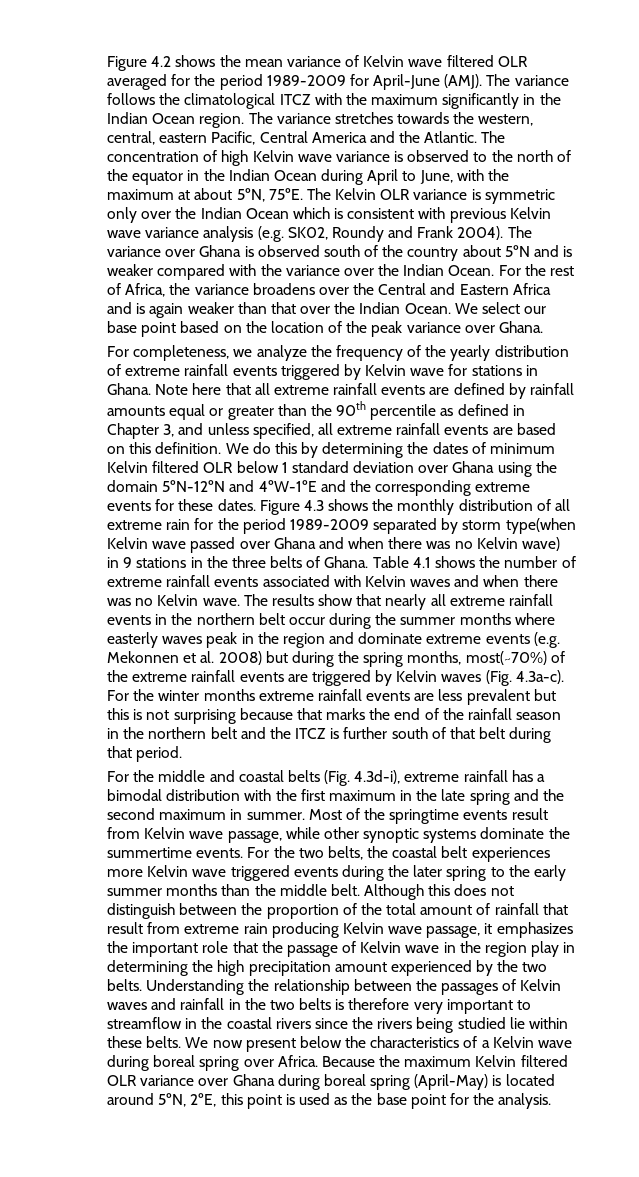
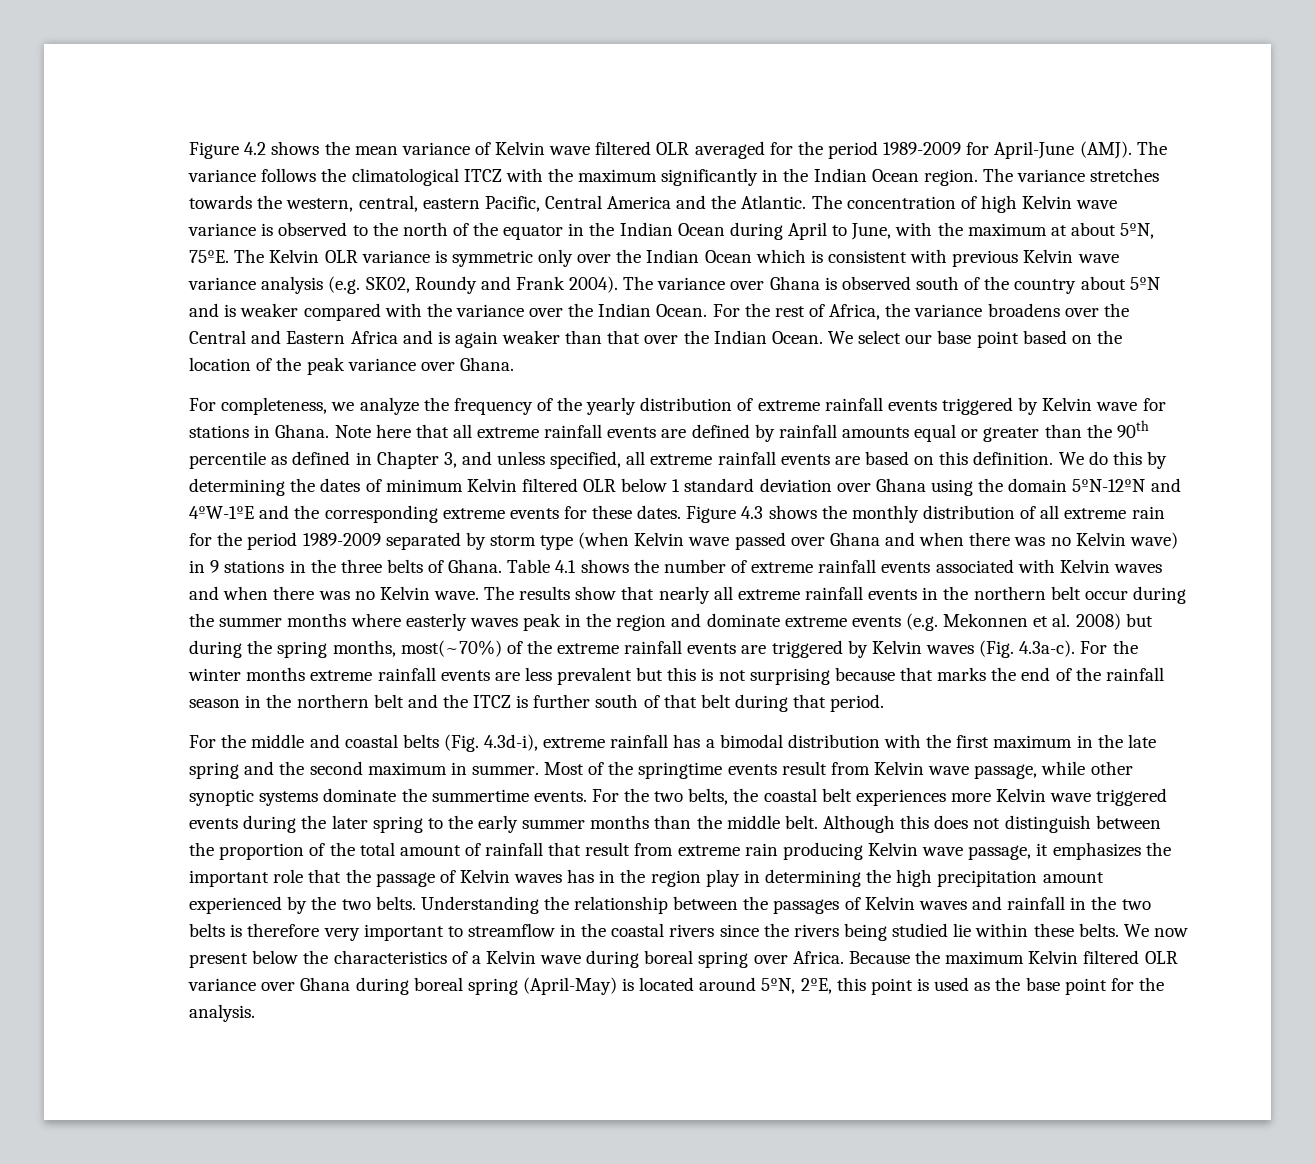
- Figure 4.3 shows the monthly distribution of all extreme rain for the period 1989-2009 separated by storm type(when Kelvin wave passed over Ghana and when there was no Kelvin wave) in 9 stations in the three belts of Ghana.
+ Figure 4.3 shows the monthly distribution of all extreme rain for the period 1989-2009 separated by storm type (when Kelvin wave passed over Ghana and when there was no Kelvin wave) in 9 stations in the three belts of Ghana.
- Although this does not distinguish between the proportion of the total amount of rainfall that result from extreme rain producing Kelvin wave passage, it emphasizes the important role that the passage of Kelvin wave in the region play in determining the high precipitation amount experienced by the two belts.
+ Although this does not distinguish between the proportion of the total amount of rainfall that result from extreme rain producing Kelvin wave passage, it emphasizes the important role that the passage of Kelvin waves has in the region play in determining the high precipitation amount experienced by the two belts.

